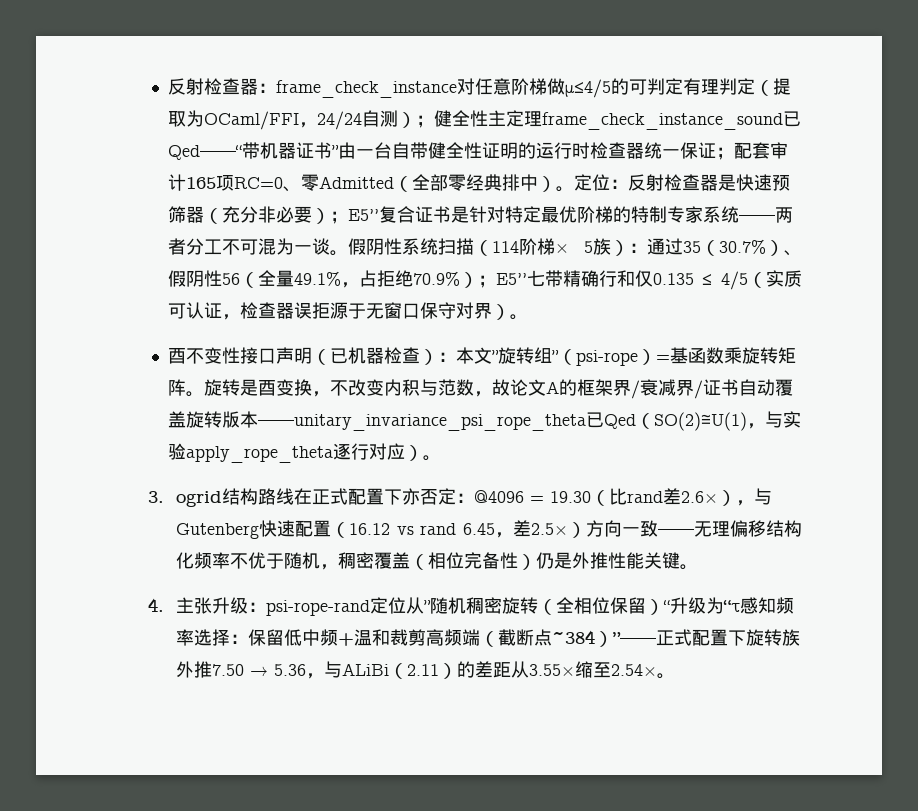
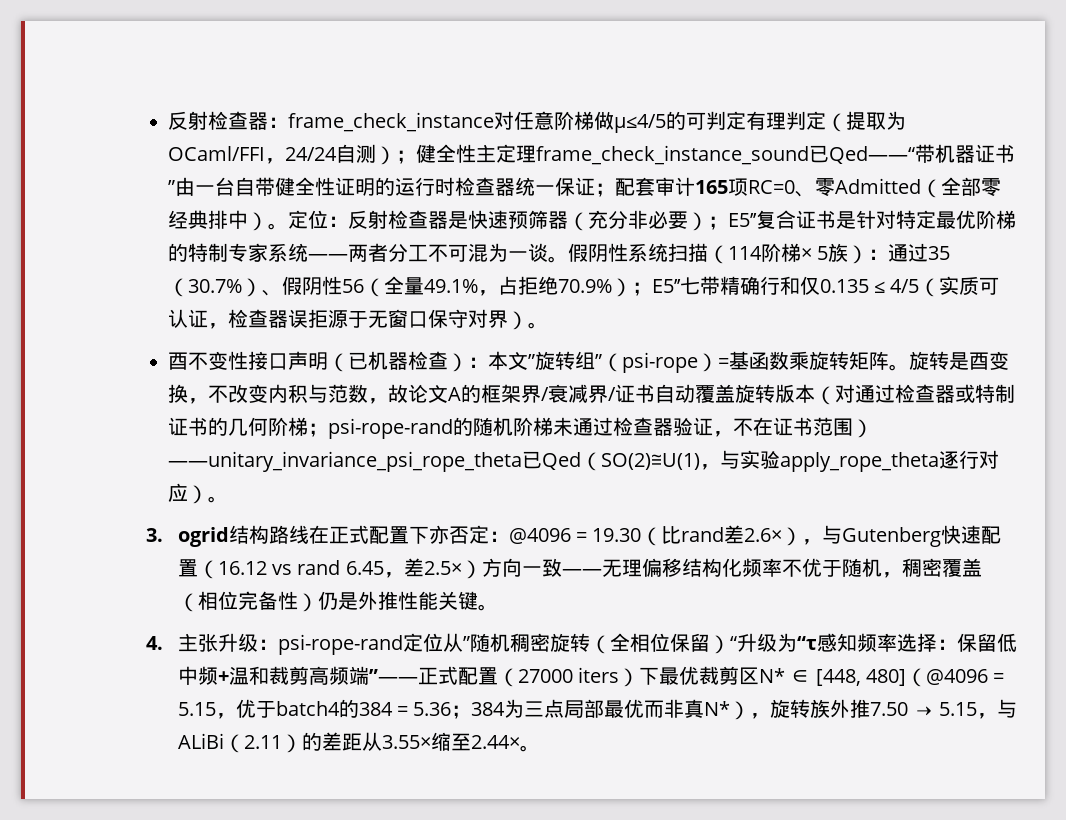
- 旋转是酉变换，不改变内积与范数，故论文A的框架界/衰减界/证书自动覆盖旋转版本——unitary_invariance_psi_rope_theta已Qed（SO(2)≅U(1)，与实验apply_rope_theta逐行对应）。
+ 旋转是酉变换，不改变内积与范数，故论文A的框架界/衰减界/证书自动覆盖旋转版本（对通过检查器或特制证书的几何阶梯；psi-rope-rand的随机阶梯未通过检查器验证，不在证书范围）——unitary_invariance_psi_rope_theta已Qed（SO(2)≅U(1)，与实验apply_rope_theta逐行对应）。
- 4.主张升级：psi-rope-rand定位从”随机稠密旋转（全相位保留）“升级为“τ感知频率选择：保留低中频+温和裁剪高频端（截断点~384）”——正式配置下旋转族外推7.50 → 5.36，与ALiBi（2.11）的差距从3.55×缩至2.54×。
+ 4.主张升级：psi-rope-rand定位从”随机稠密旋转（全相位保留）“升级为“τ感知频率选择：保留低中频+温和裁剪高频端”——正式配置（27000 iters）下最优裁剪区N* ∈ [448, 480]（@4096 = 5.15，优于batch4的384 = 5.36；384为三点局部最优而非真N*），旋转族外推7.50 → 5.15，与ALiBi（2.11）的差距从3.55×缩至2.44×。

